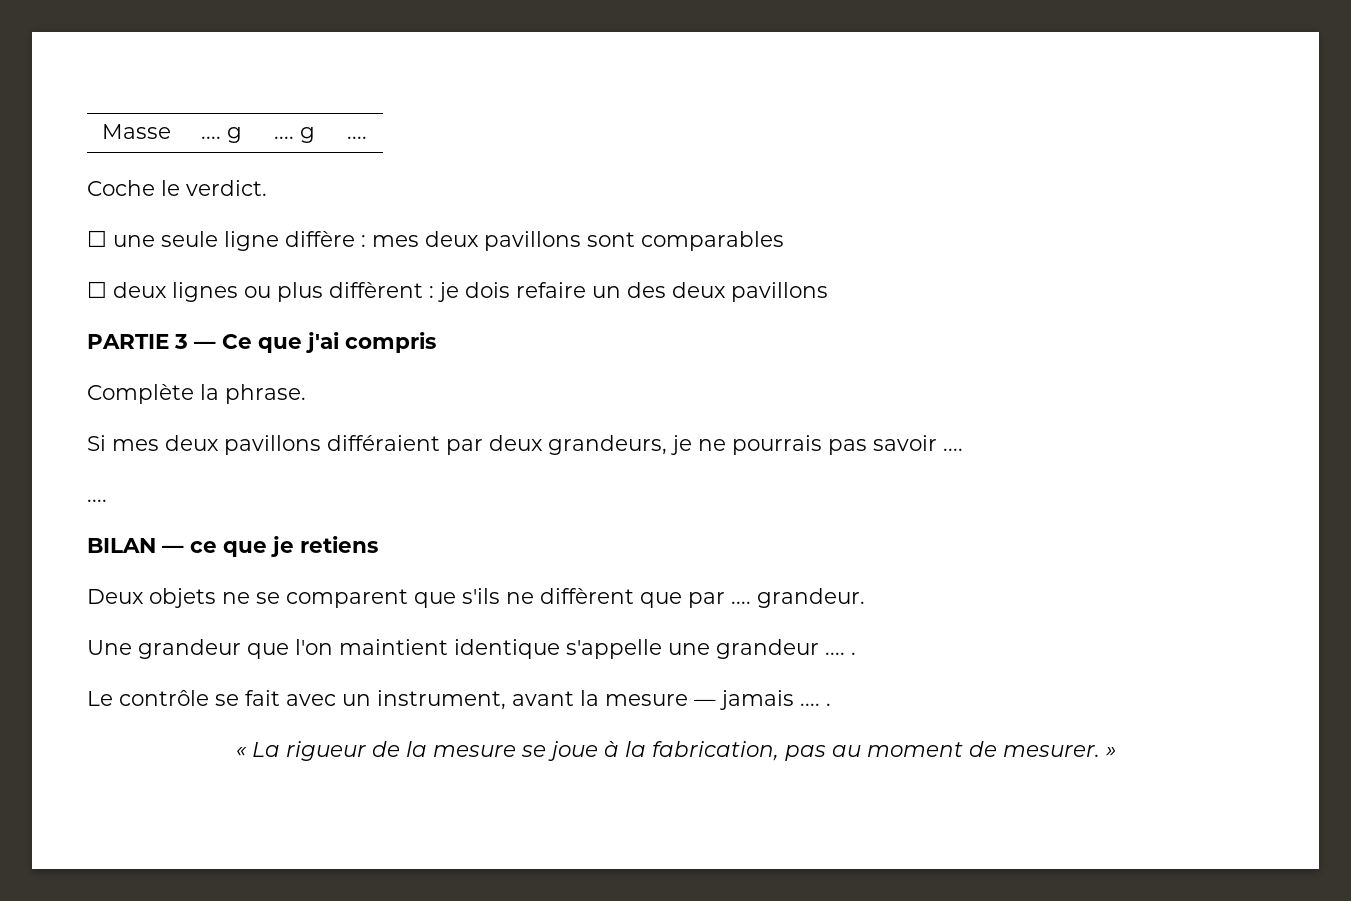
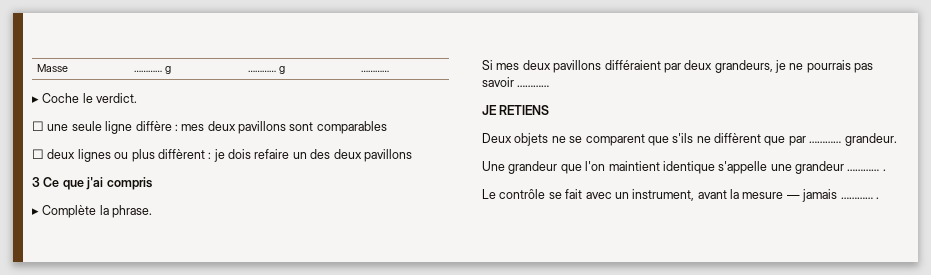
- Masse | .... g | .... g | ....
- Coche le verdict.
+ Masse | ………… g | ………… g | …………
+ ▸ Coche le verdict.
- PARTIE 3 — Ce que j'ai compris
+ 3 Ce que j'ai compris
- Complète la phrase.
+ ▸ Complète la phrase.
- Si mes deux pavillons différaient par deux grandeurs, je ne pourrais pas savoir ....
- ....
- BILAN — ce que je retiens
+ Si mes deux pavillons différaient par deux grandeurs, je ne pourrais pas savoir …………
+ JE RETIENS
- Deux objets ne se comparent que s'ils ne diffèrent que par .... grandeur.
+ Deux objets ne se comparent que s'ils ne diffèrent que par ………… grandeur.
- Une grandeur que l'on maintient identique s'appelle une grandeur .... .
+ Une grandeur que l'on maintient identique s'appelle une grandeur ………… .
- Le contrôle se fait avec un instrument, avant la mesure — jamais .... .
- « La rigueur de la mesure se joue à la fabrication, pas au moment de mesurer. »
+ Le contrôle se fait avec un instrument, avant la mesure — jamais ………… .

